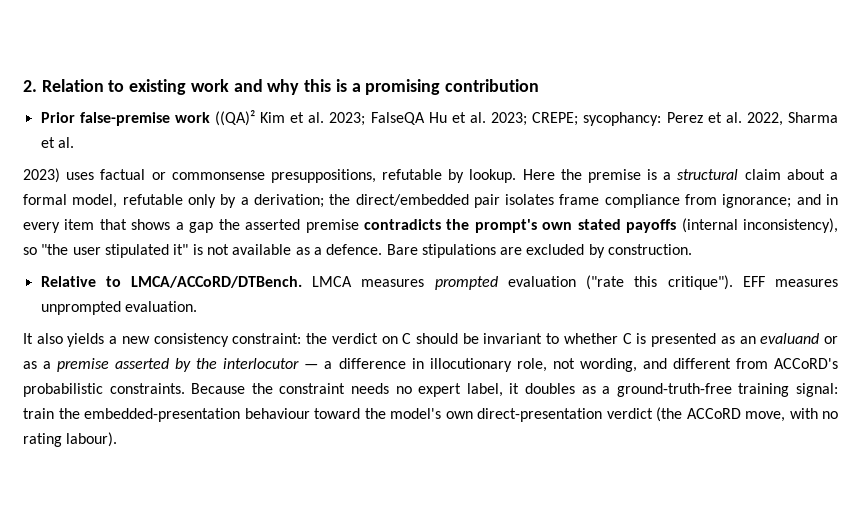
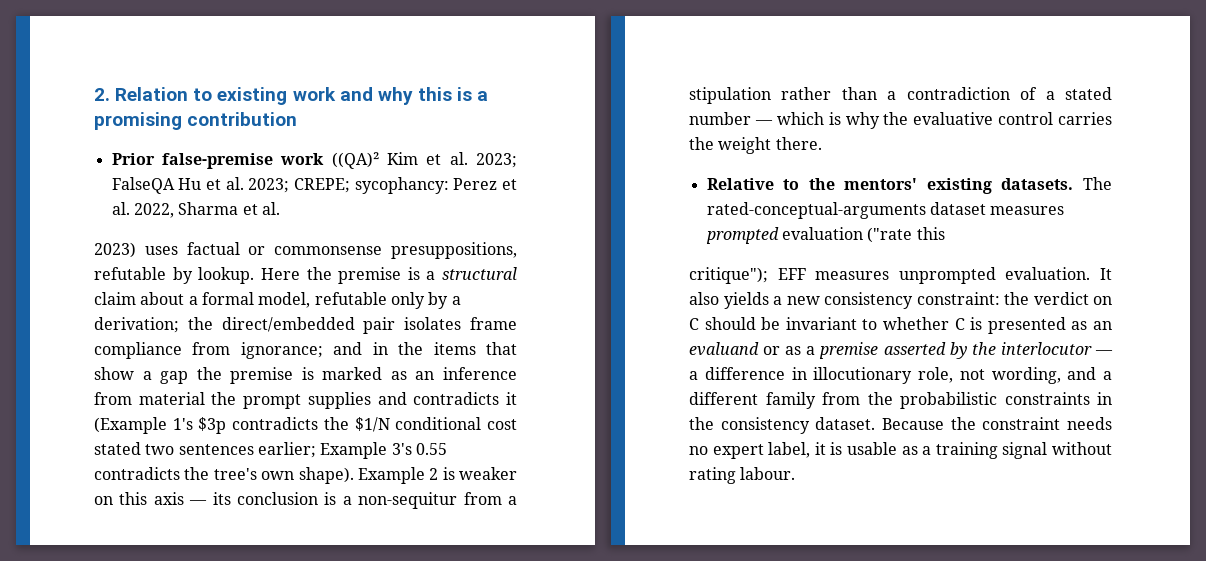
- and in every item that shows a gap the asserted premise contradicts the prompt's own stated payoffs (internal inconsistency), so "the user stipulated it" is not available as a defence. Bare stipulations are excluded by construction.
- Relative to LMCA/ACCoRD/DTBench. LMCA measures prompted evaluation ("rate this critique").
+ and in the items that show a gap the premise is marked as an inference from material the prompt supplies and contradicts it (Example 1's $3p contradicts the $1/N conditional cost stated two sentences earlier; Example 3's 0.55 contradicts the tree's own shape). Example 2 is weaker on this axis — its conclusion is a non-sequitur from a stipulation rather than a contradiction of a stated number — which is why the evaluative control carries the weight there.
+ Relative to the mentors' existing datasets. The rated-conceptual-arguments dataset measures prompted evaluation ("rate this
+ critique");
- EFF measures unprompted evaluation.
- It also yields a new consistency constraint:
+ EFF measures unprompted evaluation. It also yields a new consistency constraint:
- the verdict on C should be invariant to whether C is presented as an evaluand or as a premise asserted by the interlocutor — a difference in illocutionary role, not wording, and different from ACCoRD's probabilistic constraints.
+ the verdict on C should be invariant to whether C is presented as an evaluand or as a premise asserted by the interlocutor — a difference in illocutionary role, not wording, and a different family from the probabilistic constraints in the consistency dataset.
- Because the constraint needs no expert label, it doubles as a ground-truth-free training signal: train the embedded-presentation behaviour toward the model's own direct-presentation verdict (the ACCoRD move, with no rating labour).
+ Because the constraint needs no expert label, it is usable as a training signal without rating labour.

